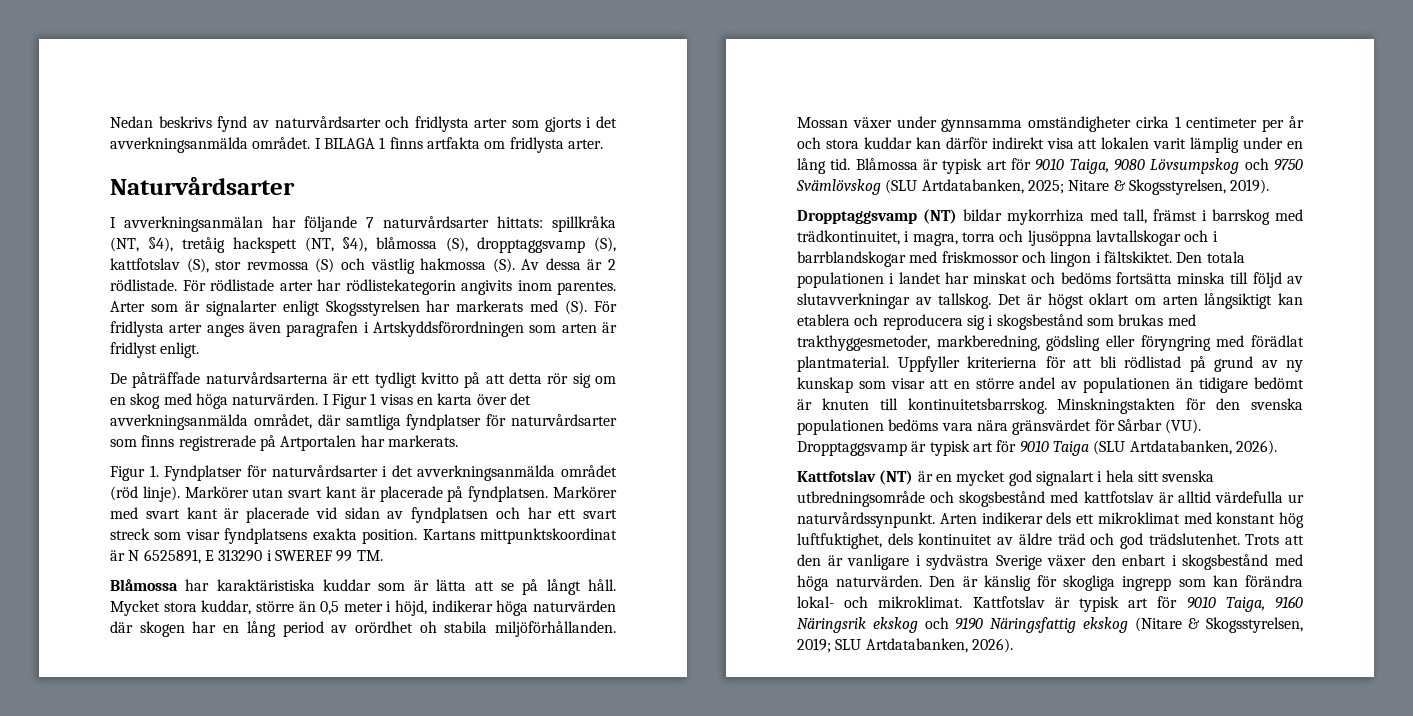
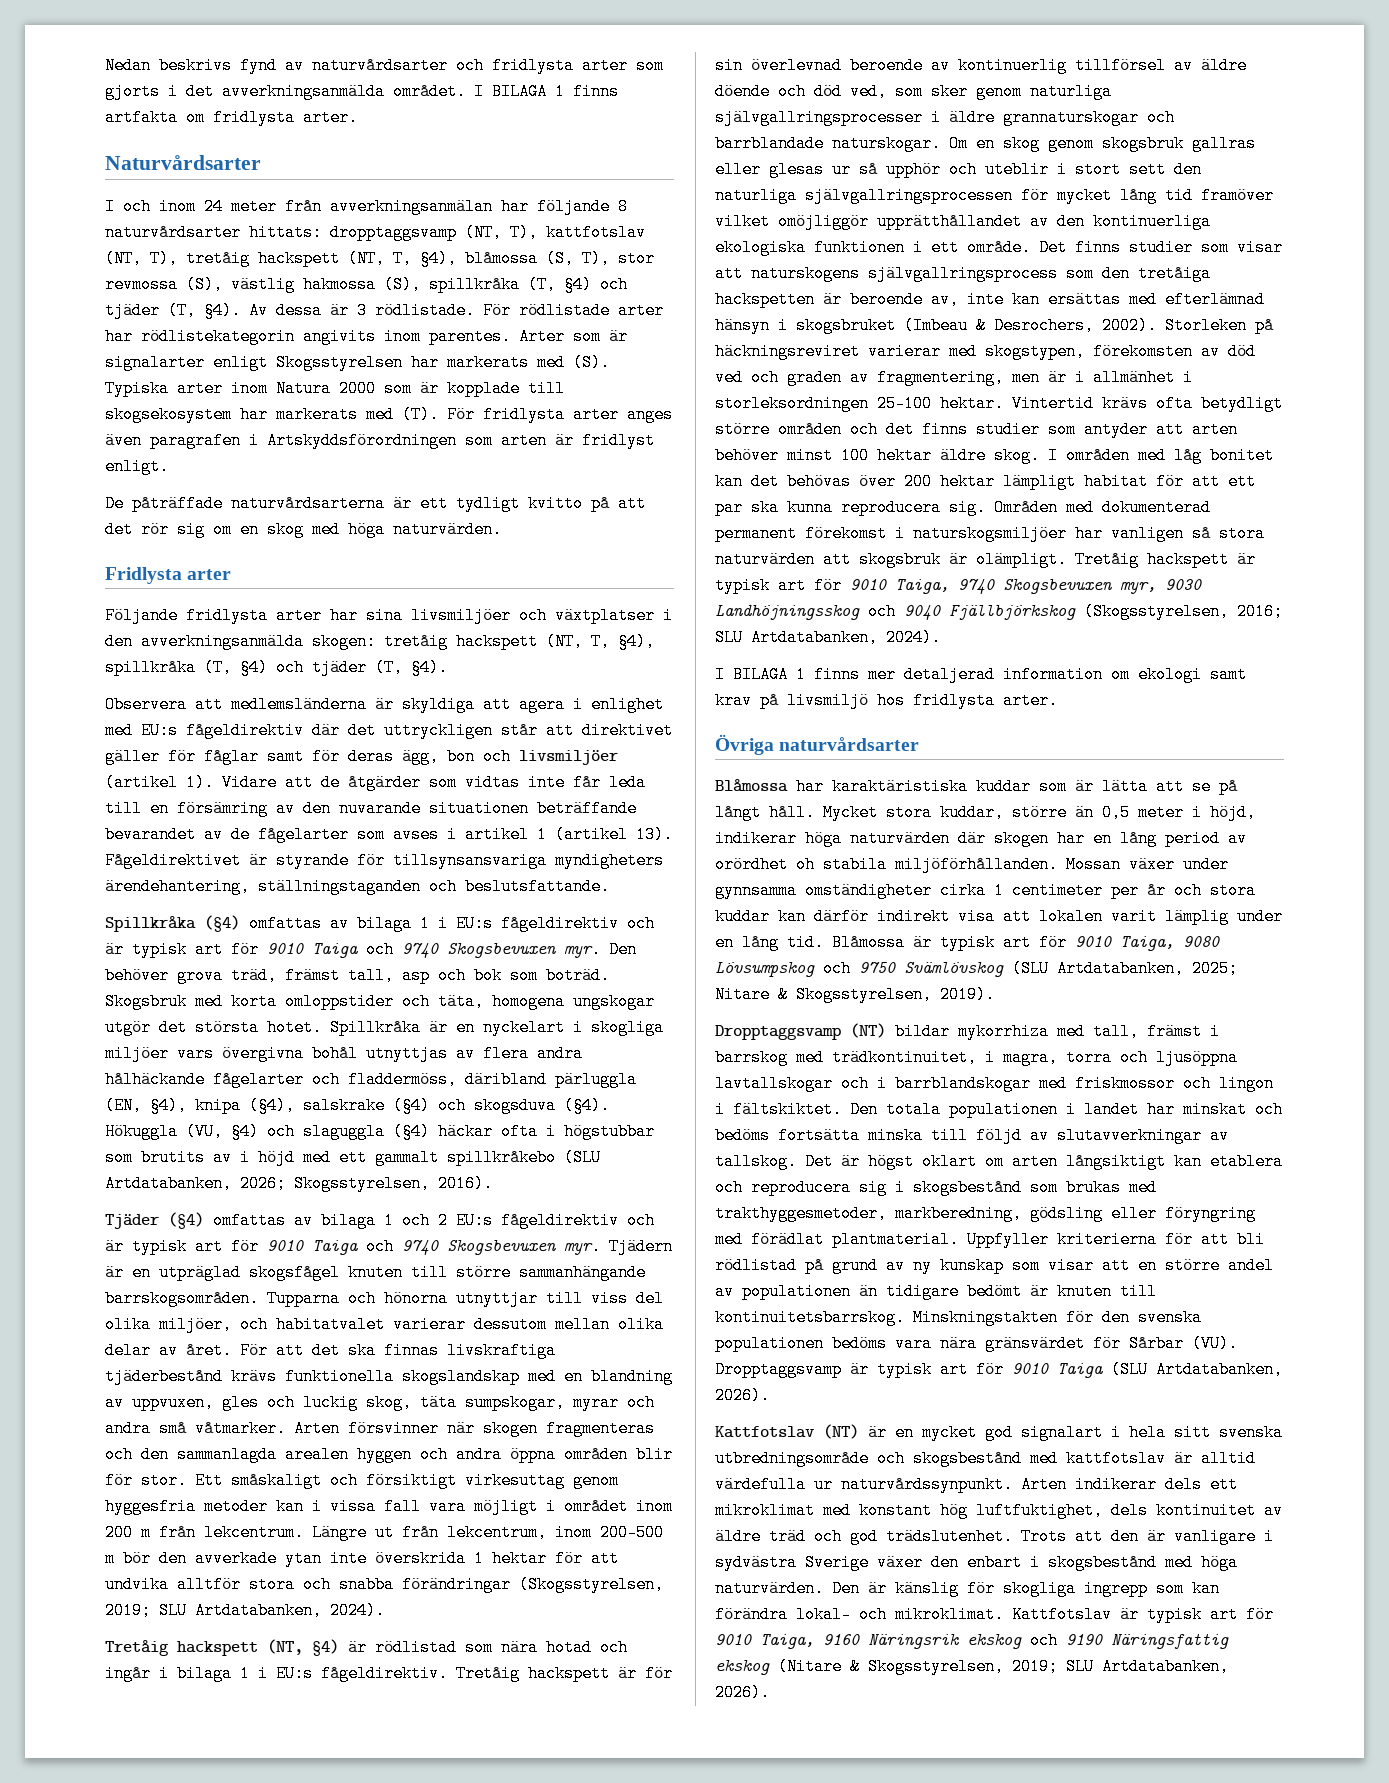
- I avverkningsanmälan har följande 7 naturvårdsarter hittats: spillkråka (NT, §4), tretåig hackspett (NT, §4), blåmossa (S), dropptaggsvamp (S), kattfotslav (S), stor revmossa (S) och västlig hakmossa (S). Av dessa är 2 rödlistade.
+ I och inom 24 meter från avverkningsanmälan har följande 8 naturvårdsarter hittats: dropptaggsvamp (NT, T), kattfotslav (NT, T), tretåig hackspett (NT, T, §4), blåmossa (S, T), stor revmossa (S), västlig hakmossa (S), spillkråka (T, §4) och tjäder (T, §4). Av dessa är 3 rödlistade.
- Arter som är signalarter enligt Skogsstyrelsen har markerats med (S). För fridlysta arter anges även paragrafen i Artskyddsförordningen som arten är fridlyst enligt.
+ Arter som är signalarter enligt Skogsstyrelsen har markerats med (S). Typiska arter inom Natura 2000 som är kopplade till skogsekosystem har markerats med (T). För fridlysta arter anges även paragrafen i Artskyddsförordningen som arten är fridlyst enligt.
- De påträffade naturvårdsarterna är ett tydligt kvitto på att detta rör sig om en skog med höga naturvärden. I Figur 1 visas en karta över det avverkningsanmälda området, där samtliga fyndplatser för naturvårdsarter som finns registrerade på Artportalen har markerats.
- Figur 1. Fyndplatser för naturvårdsarter i det avverkningsanmälda området (röd linje). Markörer utan svart kant är placerade på fyndplatsen. Markörer med svart kant är placerade vid sidan av fyndplatsen och har ett svart streck som visar fyndplatsens exakta position. Kartans mittpunktskoordinat är N 6525891, E 313290 i SWEREF 99 TM.
+ De påträffade naturvårdsarterna är ett tydligt kvitto på att det rör sig om en skog med höga naturvärden.
+ Fridlysta arter
+ Följande fridlysta arter har sina livsmiljöer och växtplatser i den avverkningsanmälda skogen: tretåig hackspett (NT, T, §4), spillkråka (T, §4) och tjäder (T, §4).
+ Observera att medlemsländerna är skyldiga att agera i enlighet med EU:s fågeldirektiv där det uttryckligen står att direktivet gäller för fåglar samt för deras ägg, bon och livsmiljöer (artikel 1). Vidare att de åtgärder som vidtas inte får leda till en försämring av den nuvarande situationen beträffande bevarandet av de fågelarter som avses i artikel 1 (artikel 13). Fågeldirektivet är styrande för tillsynsansvariga myndigheters ärendehantering, ställningstaganden och beslutsfattande.
+ Spillkråka (§4) omfattas av bilaga 1 i EU:s fågeldirektiv och är typisk art för 9010 Taiga och 9740 Skogsbevuxen myr. Den behöver grova träd, främst tall, asp och bok som boträd. Skogsbruk med korta omloppstider och täta, homogena ungskogar utgör det största hotet. Spillkråka är en nyckelart i skogliga miljöer vars övergivna bohål utnyttjas av flera andra hålhäckande fågelarter och fladdermöss, däribland pärluggla (EN, §4), knipa (§4), salskrake (§4) och skogsduva (§4). Hökuggla (VU, §4) och slaguggla (§4) häckar ofta i högstubbar som brutits av i höjd med ett gammalt spillkråkebo (SLU Artdatabanken, 2026; Skogsstyrelsen, 2016).
+ Tjäder (§4) omfattas av bilaga 1 och 2 EU:s fågeldirektiv och är typisk art för 9010 Taiga och 9740 Skogsbevuxen myr. Tjädern är en utpräglad skogsfågel knuten till större sammanhängande barrskogsområden. Tupparna och hönorna utnyttjar till viss del olika miljöer, och habitatvalet varierar dessutom mellan olika delar av året. För att det ska finnas livskraftiga tjäderbestånd krävs funktionella skogslandskap med en blandning av uppvuxen, gles och luckig skog, täta sumpskogar, myrar och andra små våtmarker. Arten försvinner när skogen fragmenteras och den sammanlagda arealen hyggen och andra öppna områden blir för stor. Ett småskaligt och försiktigt virkesuttag genom hyggesfria metoder kan i vissa fall vara möjligt i området inom 200 m från lekcentrum. Längre ut från lekcentrum, inom 200–500 m bör den avverkade ytan inte överskrida 1 hektar för att undvika alltför stora och snabba förändringar (Skogsstyrelsen, 2019; SLU Artdatabanken, 2024).
+ Tretåig hackspett (NT, §4) är rödlistad som nära hotad och ingår i bilaga 1 i EU:s fågeldirektiv. Tretåig hackspett är för sin överlevnad beroende av kontinuerlig tillförsel av äldre döende och död ved, som sker genom naturliga självgallringsprocesser i äldre grannaturskogar och barrblandade naturskogar. Om en skog genom skogsbruk gallras eller glesas ur så upphör och uteblir i stort sett den naturliga självgallringsprocessen för mycket lång tid framöver vilket omöjliggör upprätthållandet av den kontinuerliga ekologiska funktionen i ett område. Det finns studier som visar att naturskogens självgallringsprocess som den tretåiga hackspetten är beroende av, inte kan ersättas med efterlämnad hänsyn i skogsbruket (Imbeau & Desrochers, 2002). Storleken på häckningsreviret varierar med skogstypen, förekomsten av död ved och graden av fragmentering, men är i allmänhet i storleksordningen 25–100 hektar. Vintertid krävs ofta betydligt större områden och det finns studier som antyder att arten behöver minst 100 hektar äldre skog. I områden med låg bonitet kan det behövas över 200 hektar lämpligt habitat för att ett par ska kunna reproducera sig. Områden med dokumenterad permanent förekomst i naturskogsmiljöer har vanligen så stora naturvärden att skogsbruk är olämpligt. Tretåig hackspett är typisk art för 9010 Taiga, 9740 Skogsbevuxen myr, 9030 Landhöjningsskog och 9040 Fjällbjörkskog (Skogsstyrelsen, 2016; SLU Artdatabanken, 2024).
+ I BILAGA 1 finns mer detaljerad information om ekologi samt krav på livsmiljö hos fridlysta arter.
+ Övriga naturvårdsarter

